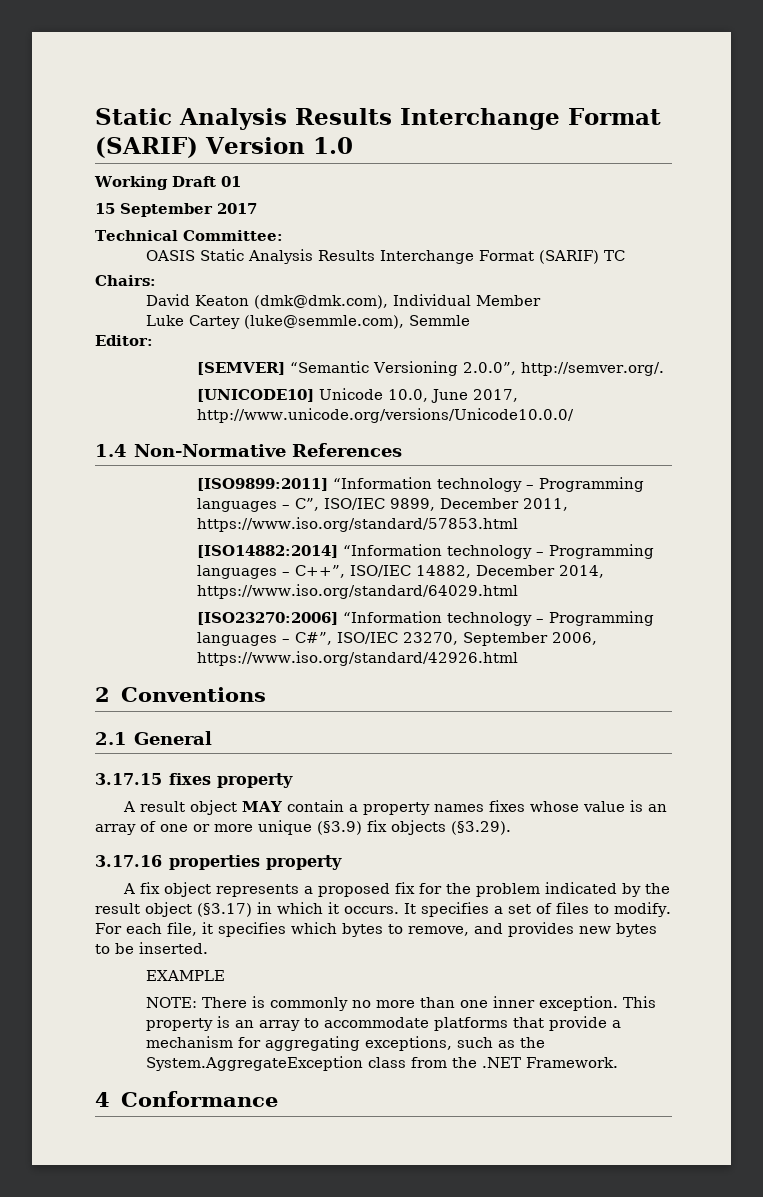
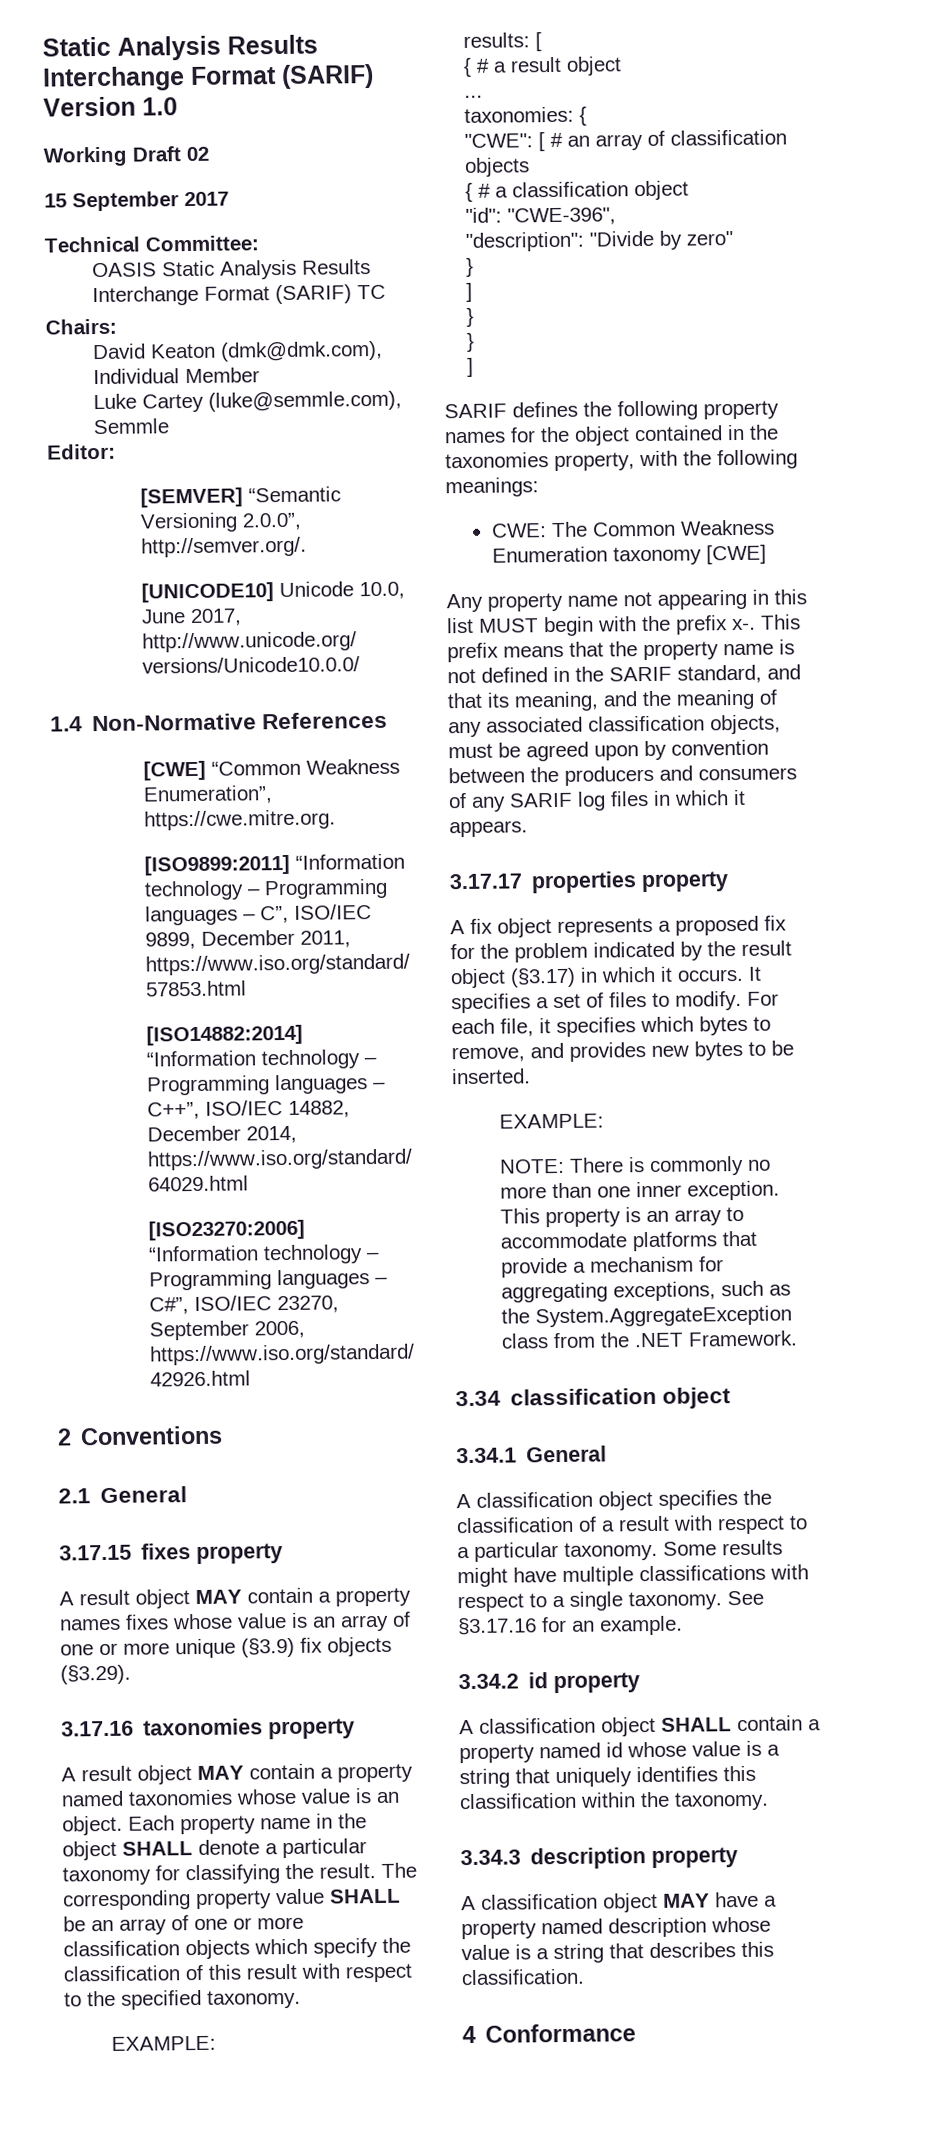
- Working Draft 01
+ Working Draft 02
+ [CWE] “Common Weakness Enumeration”, https://cwe.mitre.org.
- 3.17.16 properties property
+ 3.17.16 taxonomies property
+ A result object MAY contain a property named taxonomies whose value is an object. Each property name in the object SHALL denote a particular taxonomy for classifying the result. The corresponding property value SHALL be an array of one or more classification objects which specify the classification of this result with respect to the specified taxonomy.
+ EXAMPLE:
+ results: [
+ { # a result object
+ ...
+ taxonomies: {
+ "CWE": [ # an array of classification objects
+ { # a classification object
+ "id": "CWE-396",
+ "description": "Divide by zero"
+ }
+ ]
+ }
+ }
+ ]
+ SARIF defines the following property names for the object contained in the taxonomies property, with the following meanings:
+ CWE: The Common Weakness Enumeration taxonomy [CWE]
+ Any property name not appearing in this list MUST begin with the prefix x-. This prefix means that the property name is not defined in the SARIF standard, and that its meaning, and the meaning of any associated classification objects, must be agreed upon by convention between the producers and consumers of any SARIF log files in which it appears.
+ 3.17.17 properties property
  For each file, it specifies which bytes to remove, and provides new bytes to be inserted.
- EXAMPLE
+ EXAMPLE:
+ 3.34 classification object
+ 3.34.1 General
+ A classification object specifies the classification of a result with respect to a particular taxonomy. Some results might have multiple classifications with respect to a single taxonomy. See §3.17.16 for an example.
+ 3.34.2 id property
+ A classification object SHALL contain a property named id whose value is a string that uniquely identifies this classification within the taxonomy.
+ 3.34.3 description property
+ A classification object MAY have a property named description whose value is a string that describes this classification.

